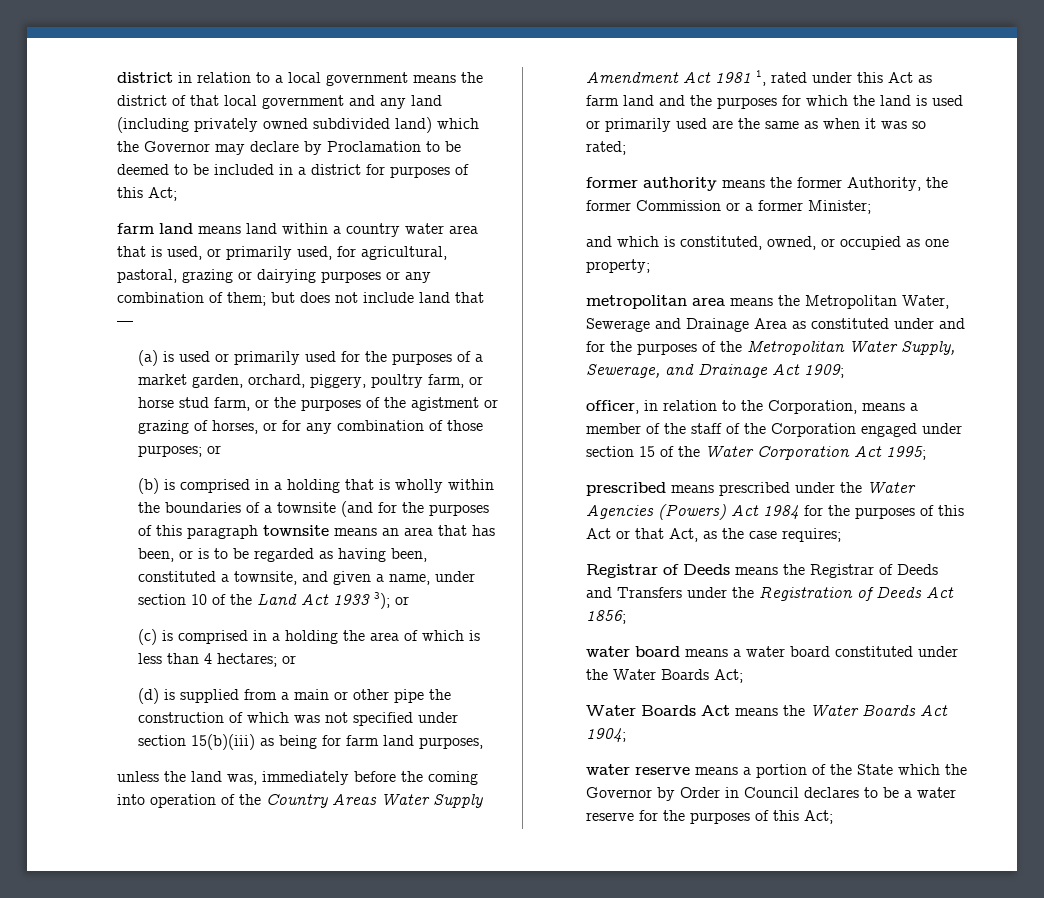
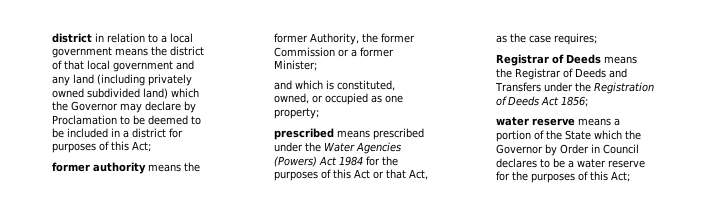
- farm land means land within a country water area that is used, or primarily used, for agricultural, pastoral, grazing or dairying purposes or any combination of them; but does not include land that —
- (a) is used or primarily used for the purposes of a market garden, orchard, piggery, poultry farm, or horse stud farm, or the purposes of the agistment or grazing of horses, or for any combination of those purposes; or
- (b) is comprised in a holding that is wholly within the boundaries of a townsite (and for the purposes of this paragraph townsite means an area that has been, or is to be regarded as having been, constituted a townsite, and given a name, under section 10 of the Land Act 1933 3); or
- (c) is comprised in a holding the area of which is less than 4 hectares; or
- (d) is supplied from a main or other pipe the construction of which was not specified under section 15(b)(iii) as being for farm land purposes,
- unless the land was, immediately before the coming into operation of the Country Areas Water Supply Amendment Act 1981 1, rated under this Act as farm land and the purposes for which the land is used or primarily used are the same as when it was so rated;
- metropolitan area means the Metropolitan Water, Sewerage and Drainage Area as constituted under and for the purposes of the Metropolitan Water Supply, Sewerage, and Drainage Act 1909;
- officer, in relation to the Corporation, means a member of the staff of the Corporation engaged under section 15 of the Water Corporation Act 1995;
- water board means a water board constituted under the Water Boards Act;
- Water Boards Act means the Water Boards Act 1904;

